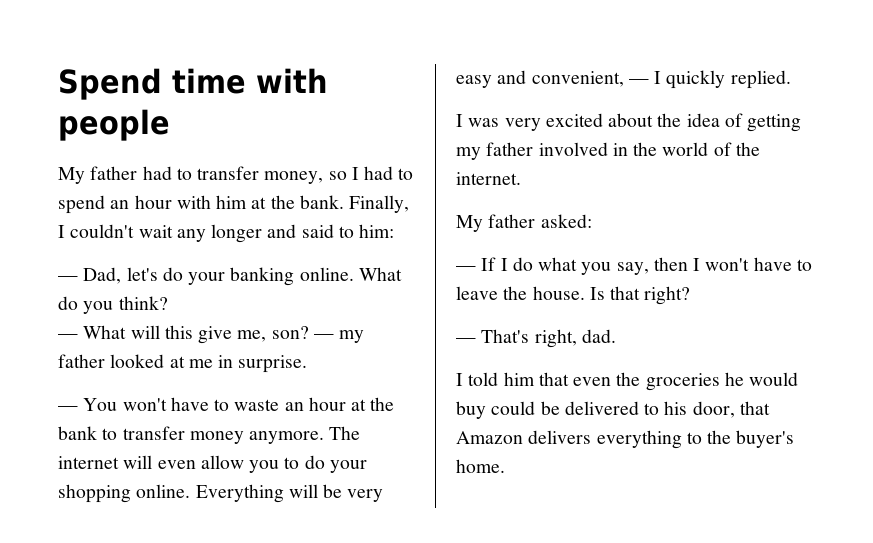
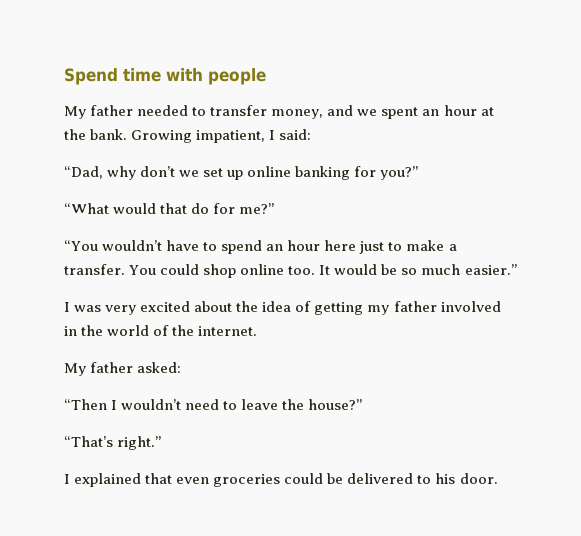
- My father had to transfer money, so I had to spend an hour with him at the bank. Finally, I couldn't wait any longer and said to him:
- — Dad, let's do your banking online. What do you think?
- — What will this give me, son? — my father looked at me in surprise.
- — You won't have to waste an hour at the bank to transfer money anymore. The internet will even allow you to do your shopping online. Everything will be very easy and convenient, — I quickly replied.
+ My father needed to transfer money, and we spent an hour at the bank. Growing impatient, I said:
+ “Dad, why don’t we set up online banking for you?”
+ “What would that do for me?”
+ “You wouldn’t have to spend an hour here just to make a transfer. You could shop online too. It would be so much easier.”
- — If I do what you say, then I won't have to leave the house. Is that right?
- — That's right, dad.
- I told him that even the groceries he would buy could be delivered to his door, that Amazon delivers everything to the buyer's home.
+ “Then I wouldn’t need to leave the house?”
+ “That’s right.”
+ I explained that even groceries could be delivered to his door.

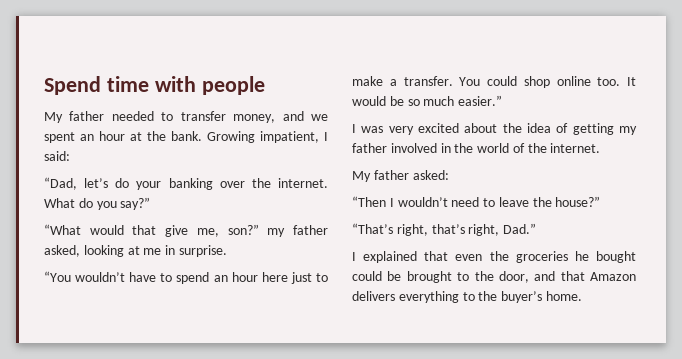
- “Dad, why don’t we set up online banking for you?”
- “What would that do for me?”
+ “Dad, let’s do your banking over the internet. What do you say?”
+ “What would that give me, son?” my father asked, looking at me in surprise.
- “That’s right.”
+ “That’s right, that’s right, Dad.”
- I explained that even groceries could be delivered to his door.
+ I explained that even the groceries he bought could be brought to the door, and that Amazon delivers everything to the buyer’s home.

